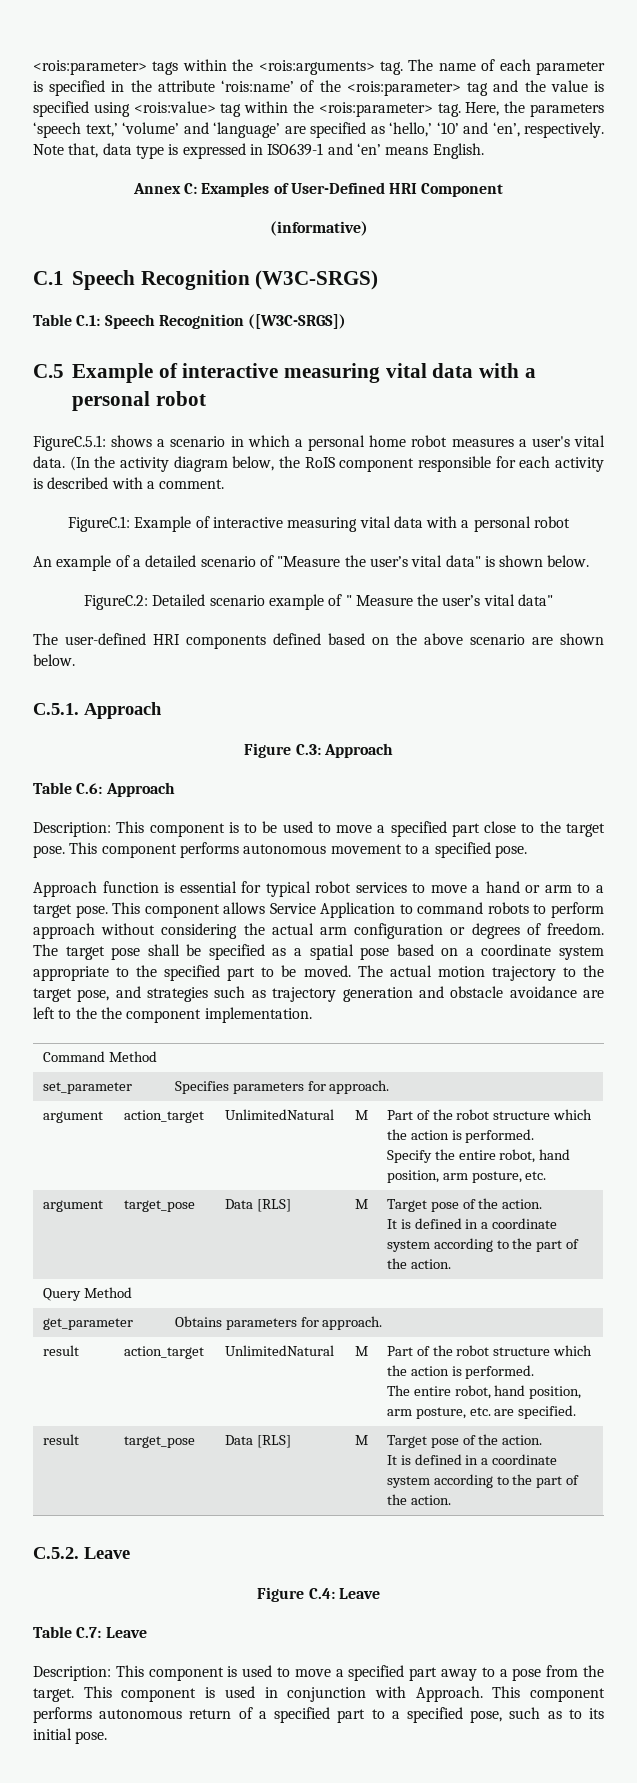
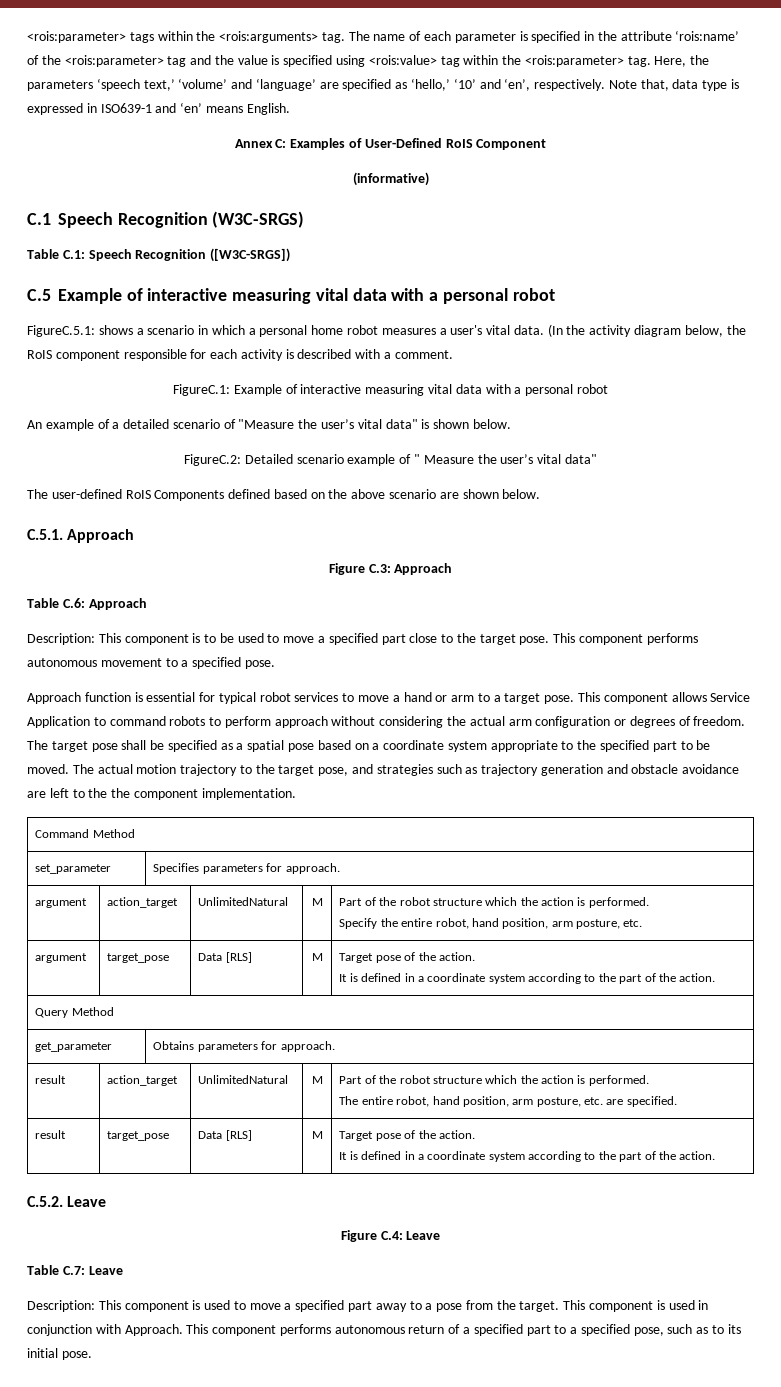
- Annex C: Examples of User-Defined HRI Component
+ Annex C: Examples of User-Defined RoIS Component
- The user-defined HRI components defined based on the above scenario are shown below.
+ The user-defined RoIS Components defined based on the above scenario are shown below.

